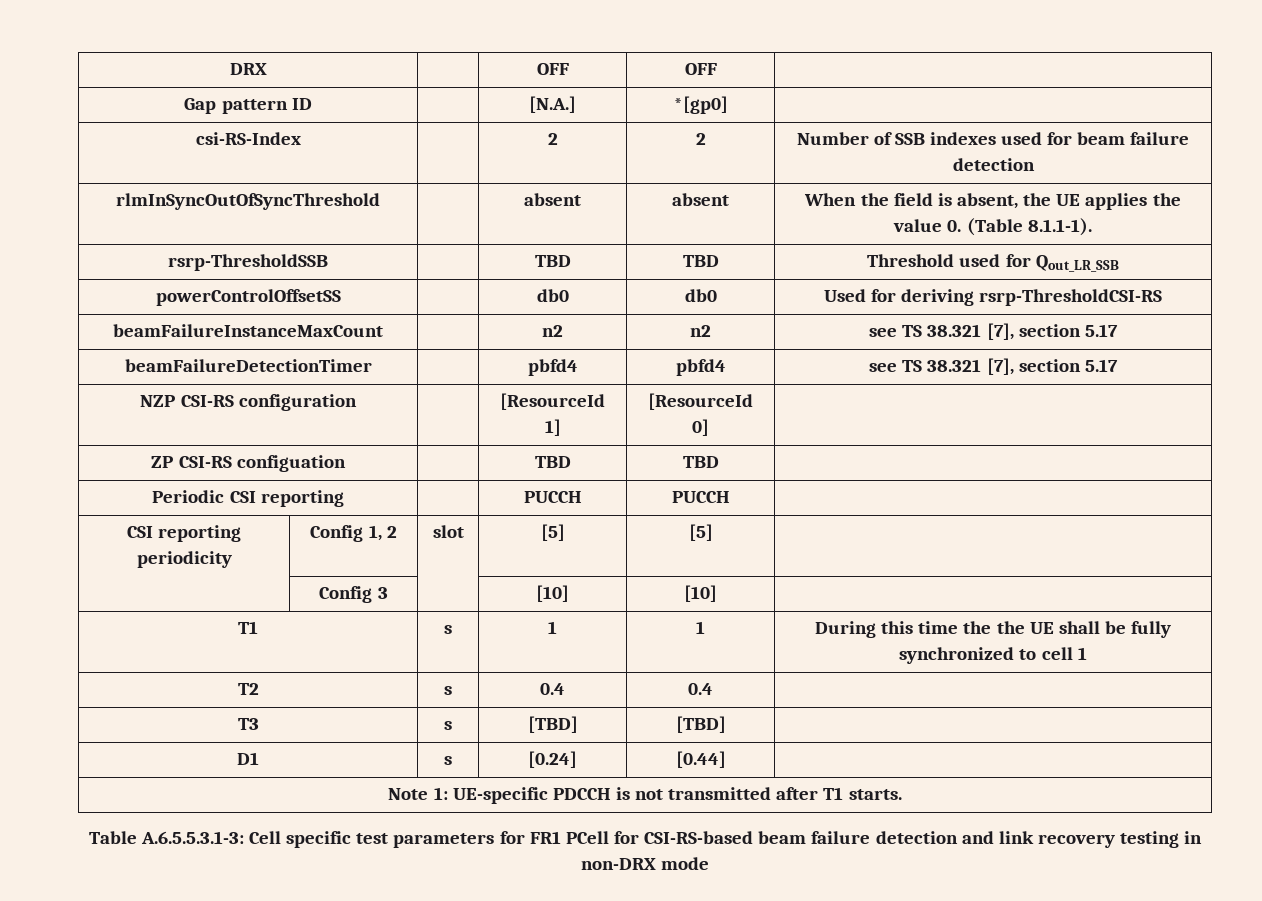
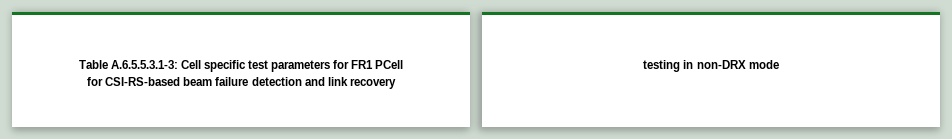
- DRX | | OFF | OFF |
- Gap pattern ID | | [N.A.] | *[gp0] |
- csi-RS-Index | | 2 | 2 | Number of SSB indexes used for beam failure detection
- rlmInSyncOutOfSyncThreshold | | absent | absent | When the field is absent, the UE applies the value 0. (Table 8.1.1-1).
- rsrp-ThresholdSSB | | TBD | TBD | Threshold used for Qout_LR_SSB
- powerControlOffsetSS | | db0 | db0 | Used for deriving rsrp-ThresholdCSI-RS
- beamFailureInstanceMaxCount | | n2 | n2 | see TS 38.321 [7], section 5.17
- beamFailureDetectionTimer | | pbfd4 | pbfd4 | see TS 38.321 [7], section 5.17
- NZP CSI-RS configuration | | [ResourceId 1] | [ResourceId 0] |
- ZP CSI-RS configuation | | TBD | TBD |
- Periodic CSI reporting | | PUCCH | PUCCH |
- CSI reporting periodicity | Config 1, 2 | slot | [5] | [5] |
- | Config 3 | | [10] | [10] |
- T1 | s | 1 | 1 | During this time the the UE shall be fully synchronized to cell 1
- T2 | s | 0.4 | 0.4 |
- T3 | s | [TBD] | [TBD] |
- D1 | s | [0.24] | [0.44] |
- Note 1: UE-specific PDCCH is not transmitted after T1 starts.

